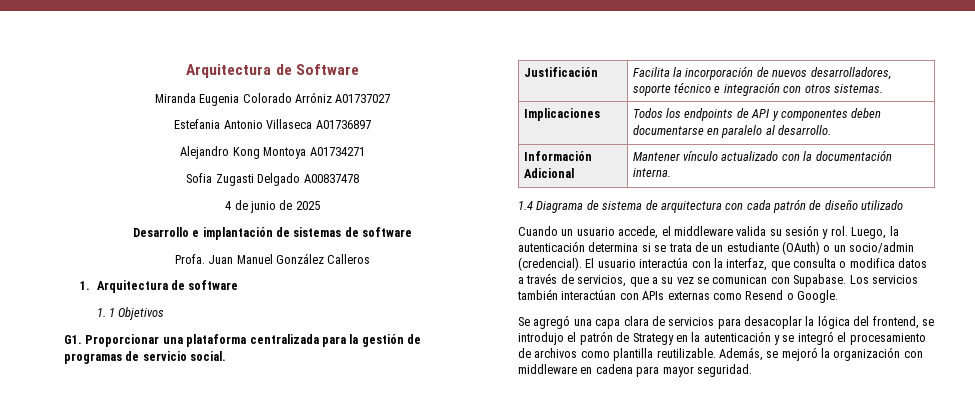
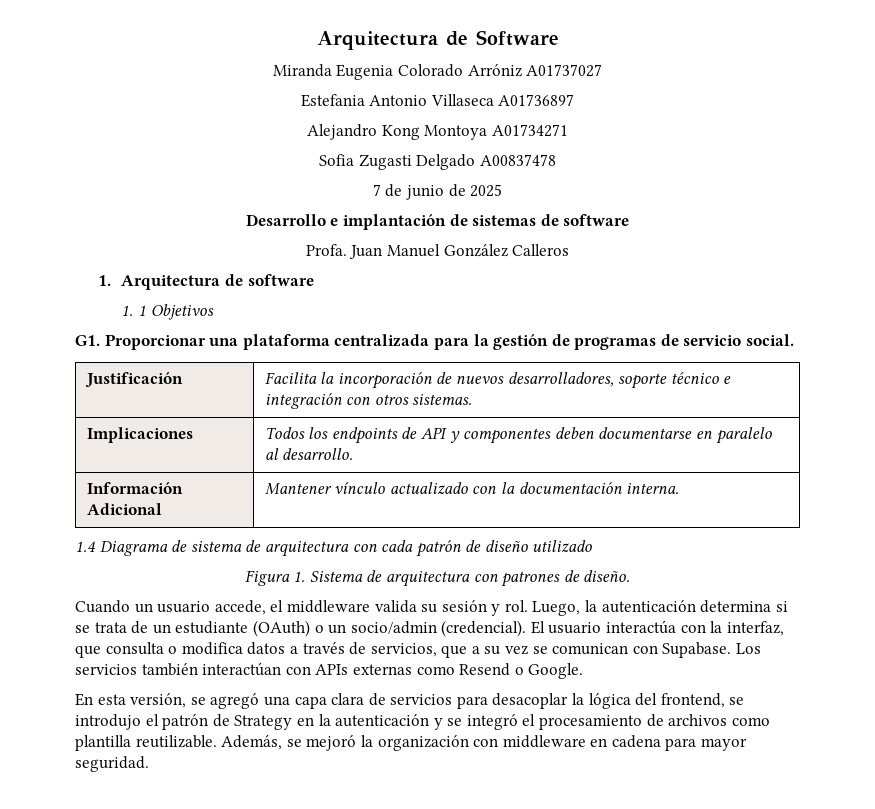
- 4 de junio de 2025
+ 7 de junio de 2025
+ Figura 1. Sistema de arquitectura con patrones de diseño.
- Se agregó una capa clara de servicios para desacoplar la lógica del frontend, se introdujo el patrón de Strategy en la autenticación y se integró el procesamiento de archivos como plantilla reutilizable.
+ En esta versión, se agregó una capa clara de servicios para desacoplar la lógica del frontend, se introdujo el patrón de Strategy en la autenticación y se integró el procesamiento de archivos como plantilla reutilizable.

